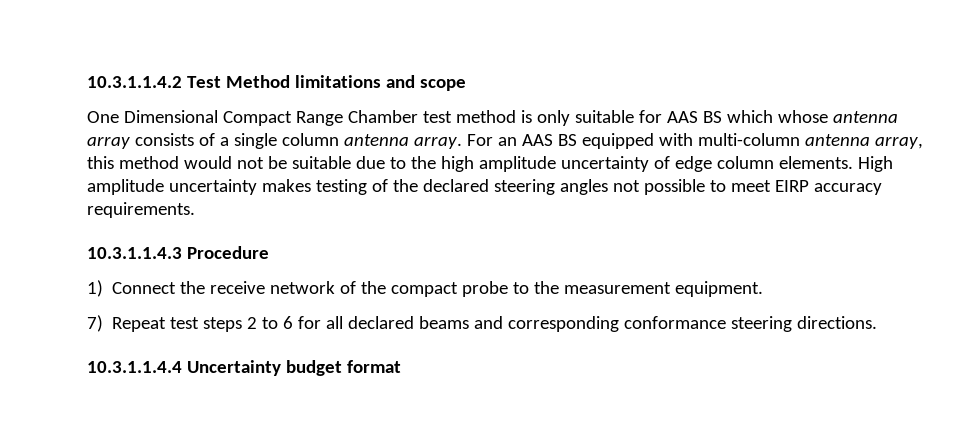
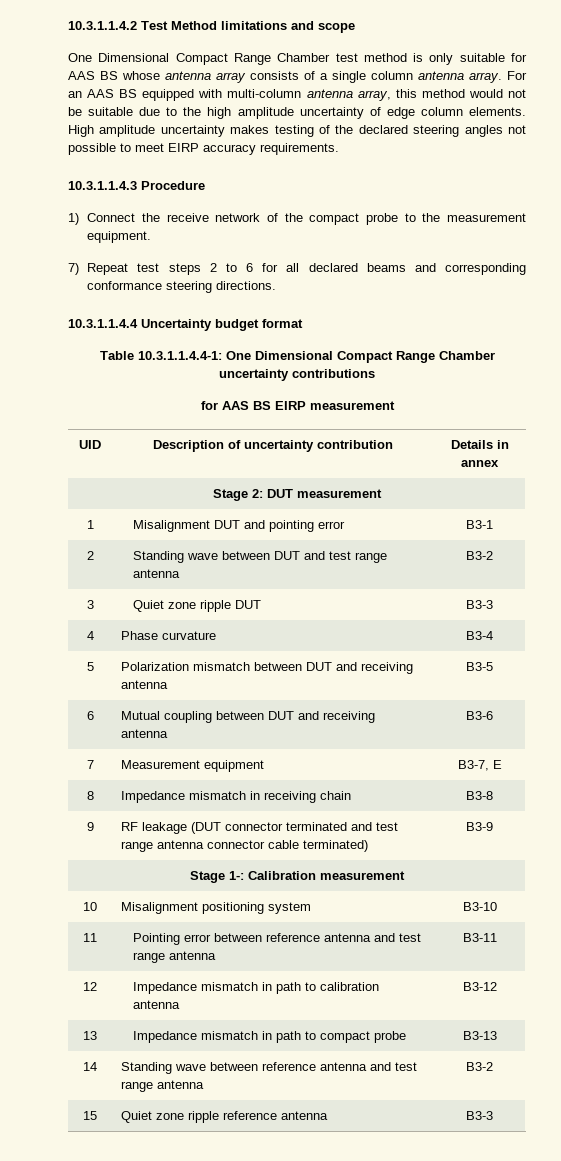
- One Dimensional Compact Range Chamber test method is only suitable for AAS BS which whose antenna array consists of a single column antenna array.
+ One Dimensional Compact Range Chamber test method is only suitable for AAS BS whose antenna array consists of a single column antenna array.
+ Table 10.3.1.1.4.4-1: One Dimensional Compact Range Chamber uncertainty contributions
+ for AAS BS EIRP measurement
+ UID | Description of uncertainty contribution | Details in annex
+ Stage 2: DUT measurement
+ 1 | Misalignment DUT and pointing error | B3-1
+ 2 | Standing wave between DUT and test range antenna | B3-2
+ 3 | Quiet zone ripple DUT | B3-3
+ 4 | Phase curvature | B3-4
+ 5 | Polarization mismatch between DUT and receiving antenna | B3-5
+ 6 | Mutual coupling between DUT and receiving antenna | B3-6
+ 7 | Measurement equipment | B3-7, E
+ 8 | Impedance mismatch in receiving chain | B3-8
+ 9 | RF leakage (DUT connector terminated and test range antenna connector cable terminated) | B3-9
+ Stage 1-: Calibration measurement
+ 10 | Misalignment positioning system | B3-10
+ 11 | Pointing error between reference antenna and test range antenna | B3-11
+ 12 | Impedance mismatch in path to calibration antenna | B3-12
+ 13 | Impedance mismatch in path to compact probe | B3-13
+ 14 | Standing wave between reference antenna and test range antenna | B3-2
+ 15 | Quiet zone ripple reference antenna | B3-3

